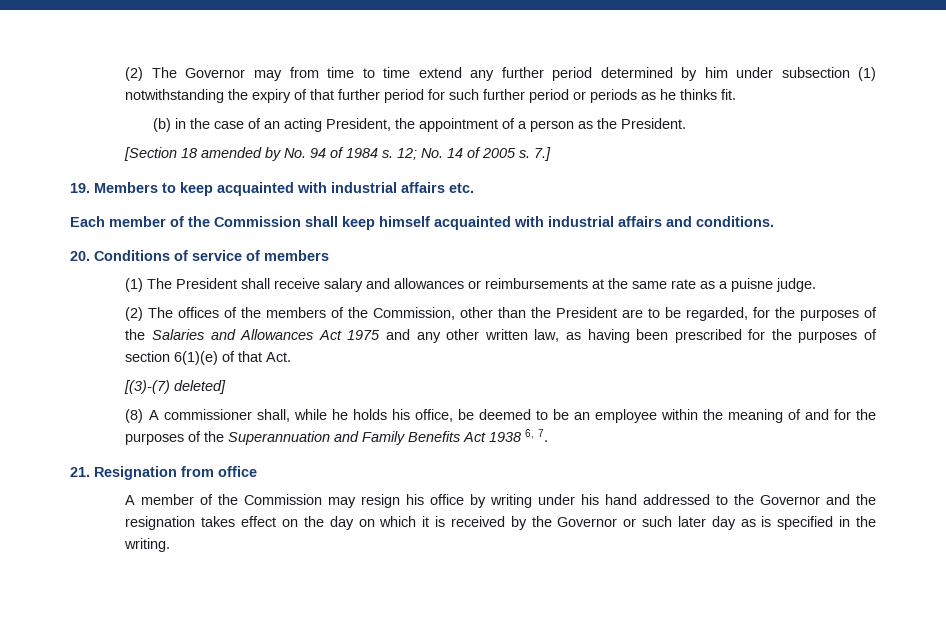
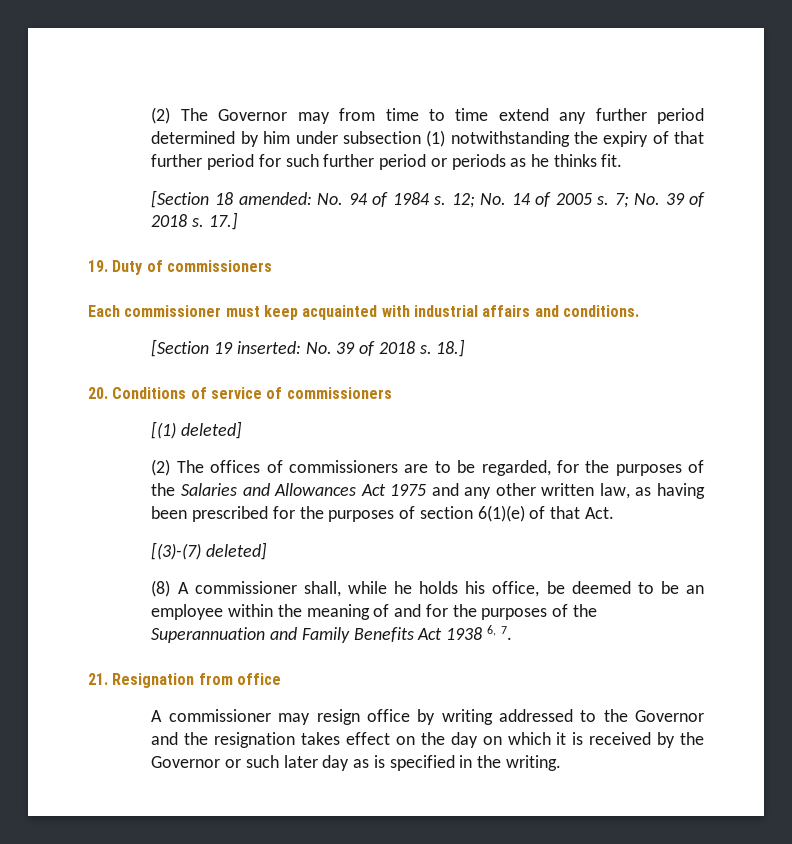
- (b) in the case of an acting President, the appointment of a person as the President.
- [Section 18 amended by No. 94 of 1984 s.
+ [Section 18 amended: No. 94 of 1984 s.
- 7.]
- 19. Members to keep acquainted with industrial affairs etc.
- Each member of the Commission shall keep himself acquainted with industrial affairs and conditions.
+ 7; No. 39 of 2018 s. 17.]
+ 19. Duty of commissioners
+ Each commissioner must keep acquainted with industrial affairs and conditions.
+ [Section 19 inserted: No. 39 of 2018 s. 18.]
- 20. Conditions of service of members
- (1) The President shall receive salary and allowances or reimbursements at the same rate as a puisne judge.
- (2) The offices of the members of the Commission, other than the President are to be regarded, for the purposes of the Salaries and Allowances Act 1975 and any other written law, as having been prescribed for the purposes of section 6(1)(e) of that Act.
+ 20. Conditions of service of commissioners
+ [(1) deleted]
+ (2) The offices of commissioners are to be regarded, for the purposes of the Salaries and Allowances Act 1975 and any other written law, as having been prescribed for the purposes of section 6(1)(e) of that Act.
- A member of the Commission may resign his office by writing under his hand addressed to the Governor and the resignation takes effect on the day on which it is received by the Governor or such later day as is specified in the writing.
+ A commissioner may resign office by writing addressed to the Governor and the resignation takes effect on the day on which it is received by the Governor or such later day as is specified in the writing.

